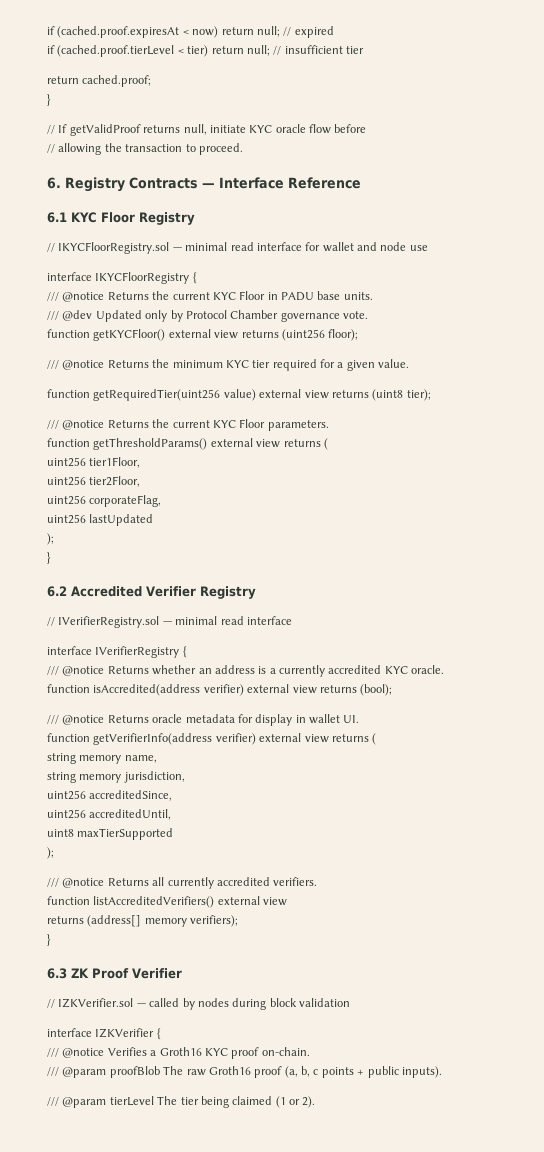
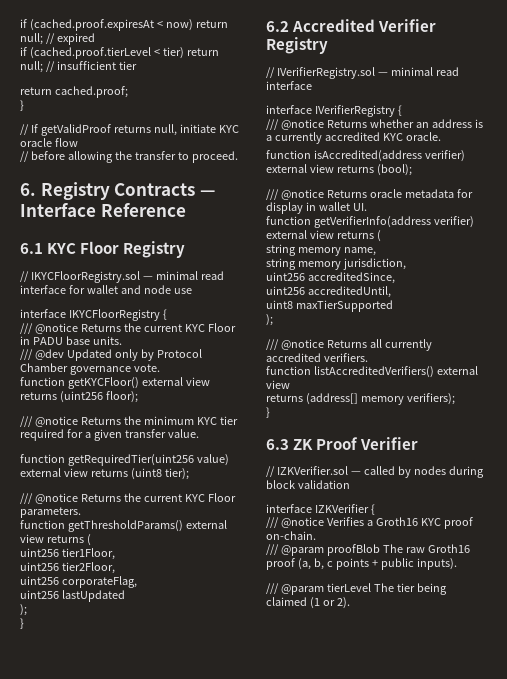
- // If getValidProof returns null, initiate KYC oracle flow before
- // allowing the transaction to proceed.
+ // If getValidProof returns null, initiate KYC oracle flow
+ // before allowing the transfer to proceed.
- /// @notice Returns the minimum KYC tier required for a given value.
+ /// @notice Returns the minimum KYC tier required for a given transfer value.

